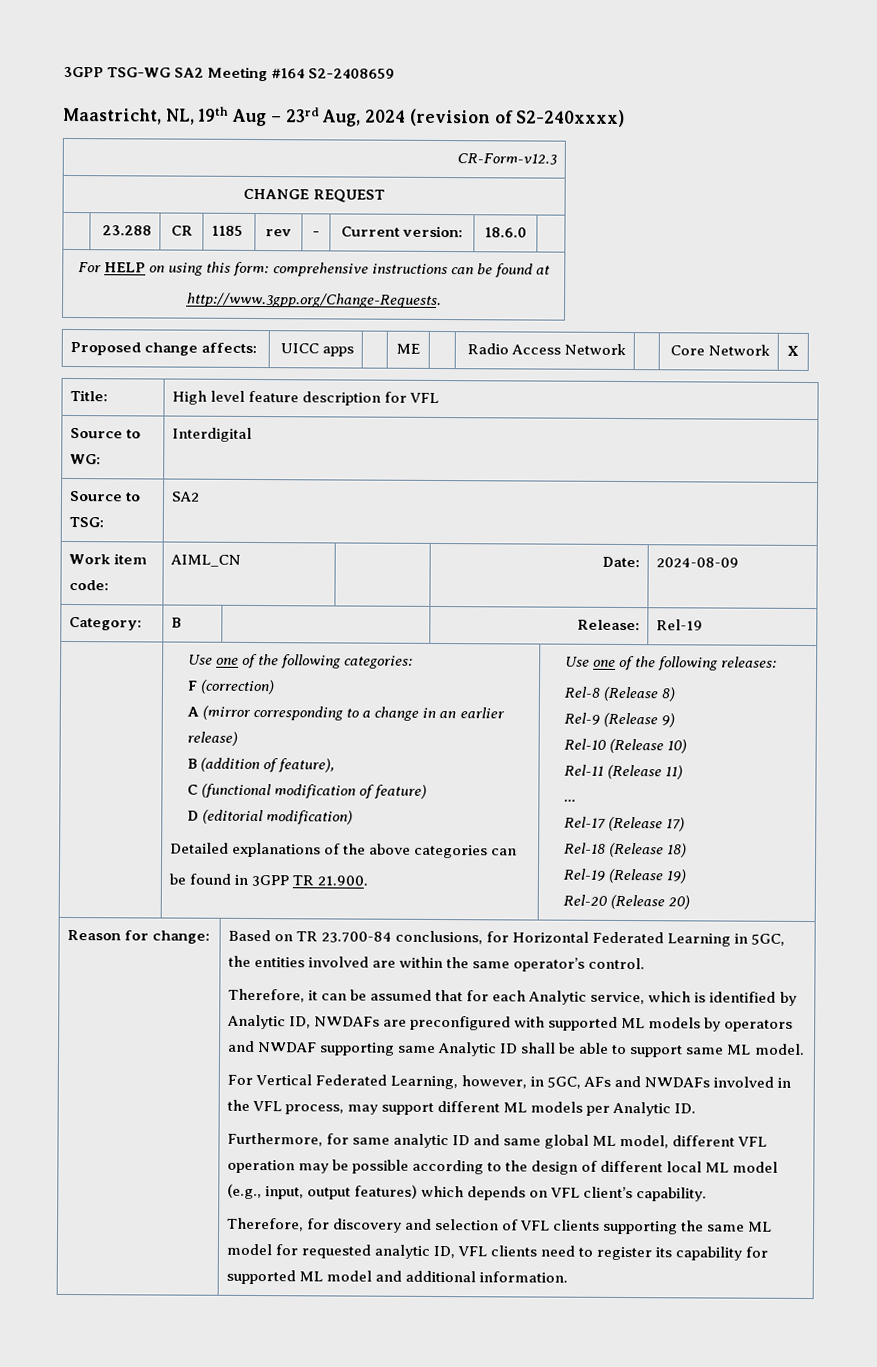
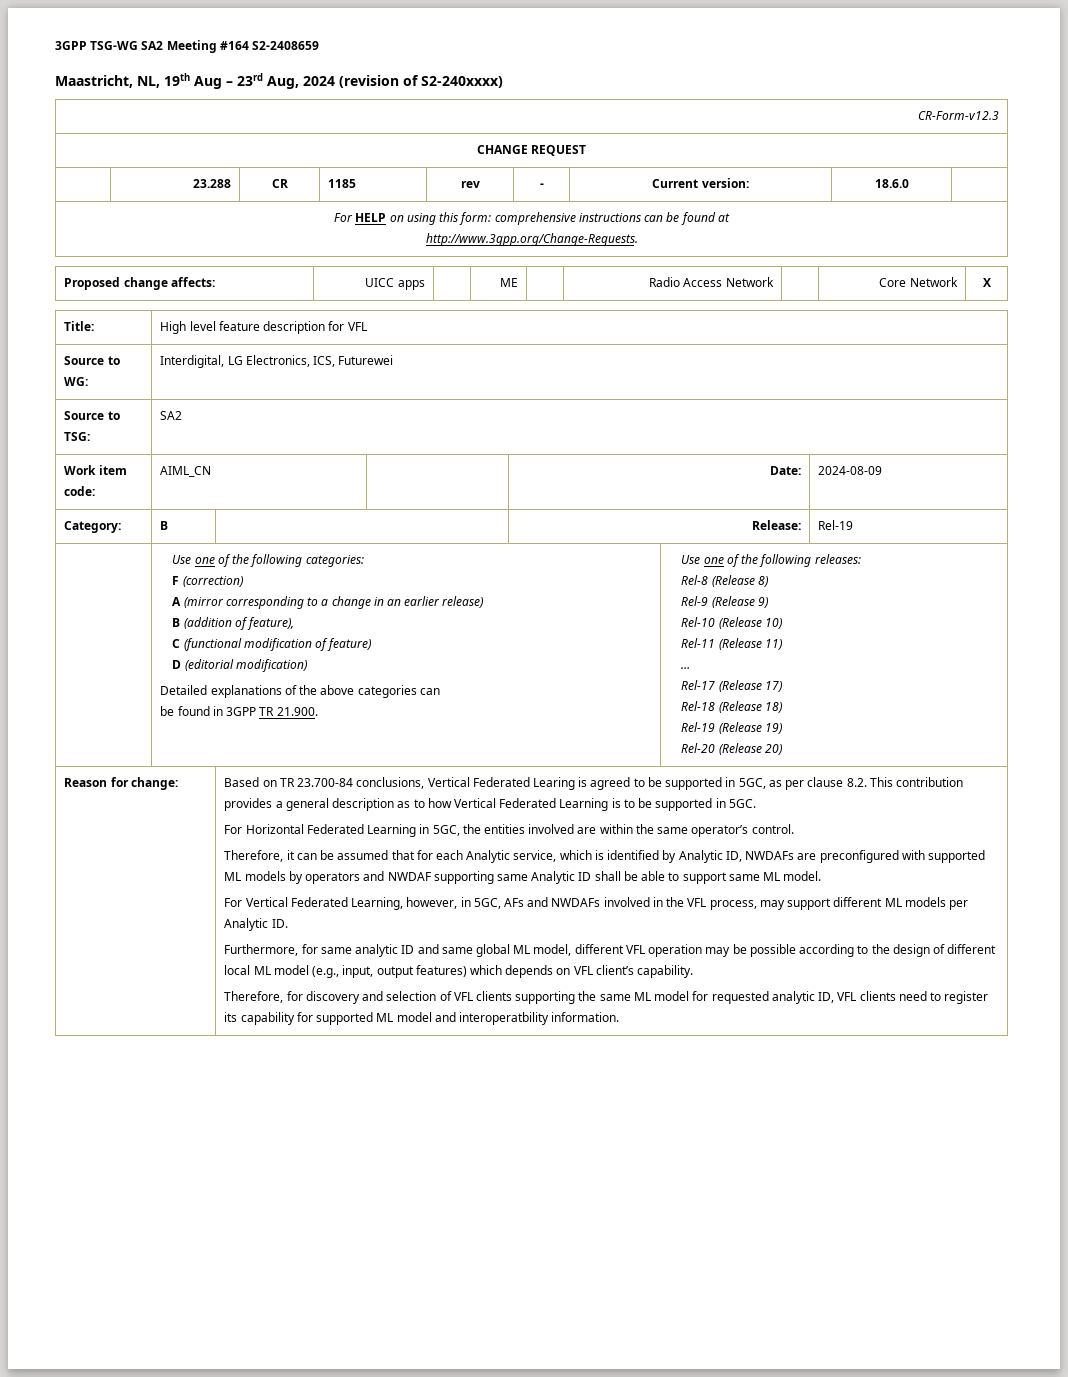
- Source to WG: | Interdigital
+ Source to WG: | Interdigital, LG Electronics, ICS, Futurewei
- Based on TR 23.700-84 conclusions, for Horizontal Federated Learning in 5GC, the entities involved are within the same operator’s control.
+ Based on TR 23.700-84 conclusions, Vertical Federated Learing is agreed to be supported in 5GC, as per clause 8.2. This contribution provides a general description as to how Vertical Federated Learning is to be supported in 5GC.
+ For Horizontal Federated Learning in 5GC, the entities involved are within the same operator’s control.
- Therefore, for discovery and selection of VFL clients supporting the same ML model for requested analytic ID, VFL clients need to register its capability for supported ML model and additional information.
+ Therefore, for discovery and selection of VFL clients supporting the same ML model for requested analytic ID, VFL clients need to register its capability for supported ML model and interoperatbility information.

